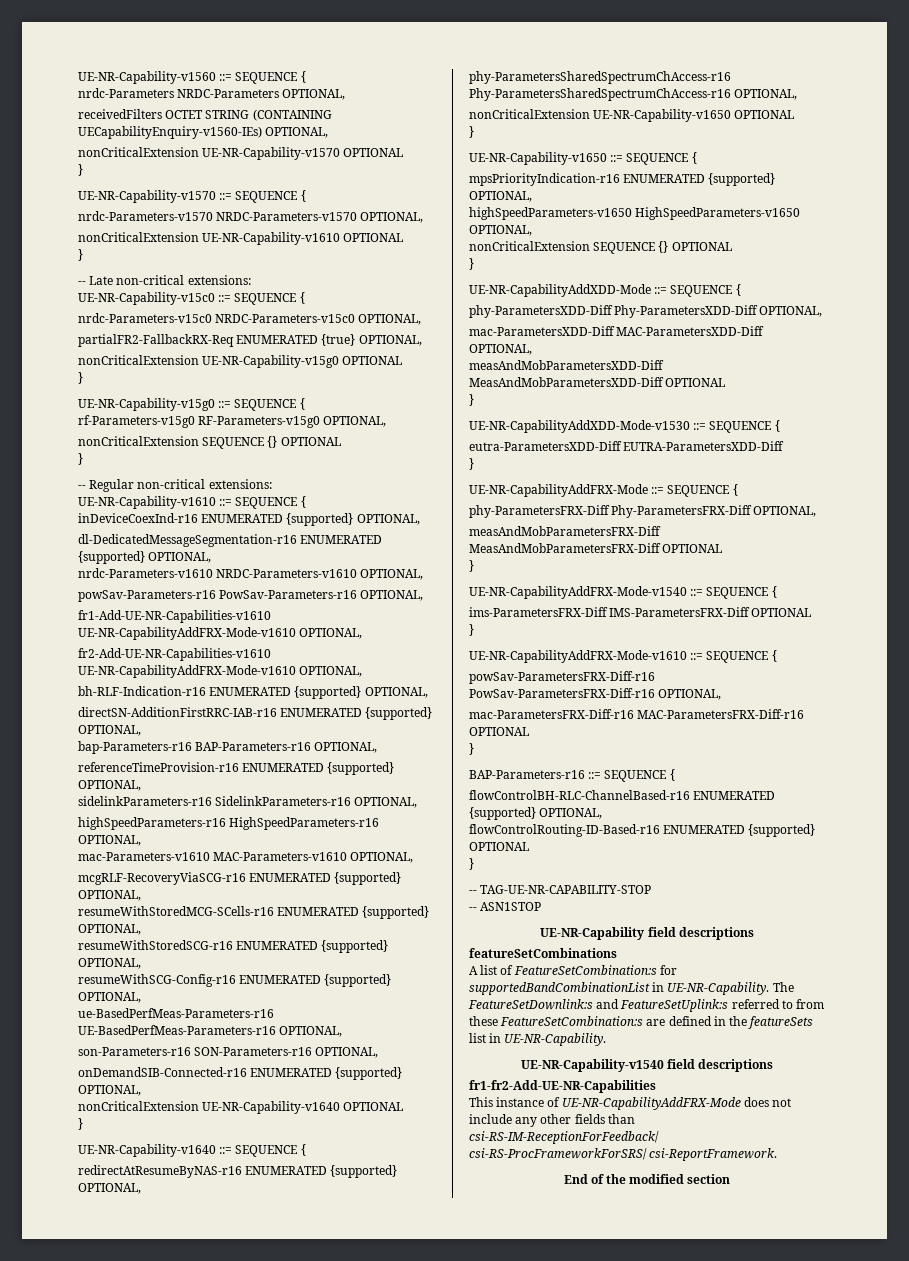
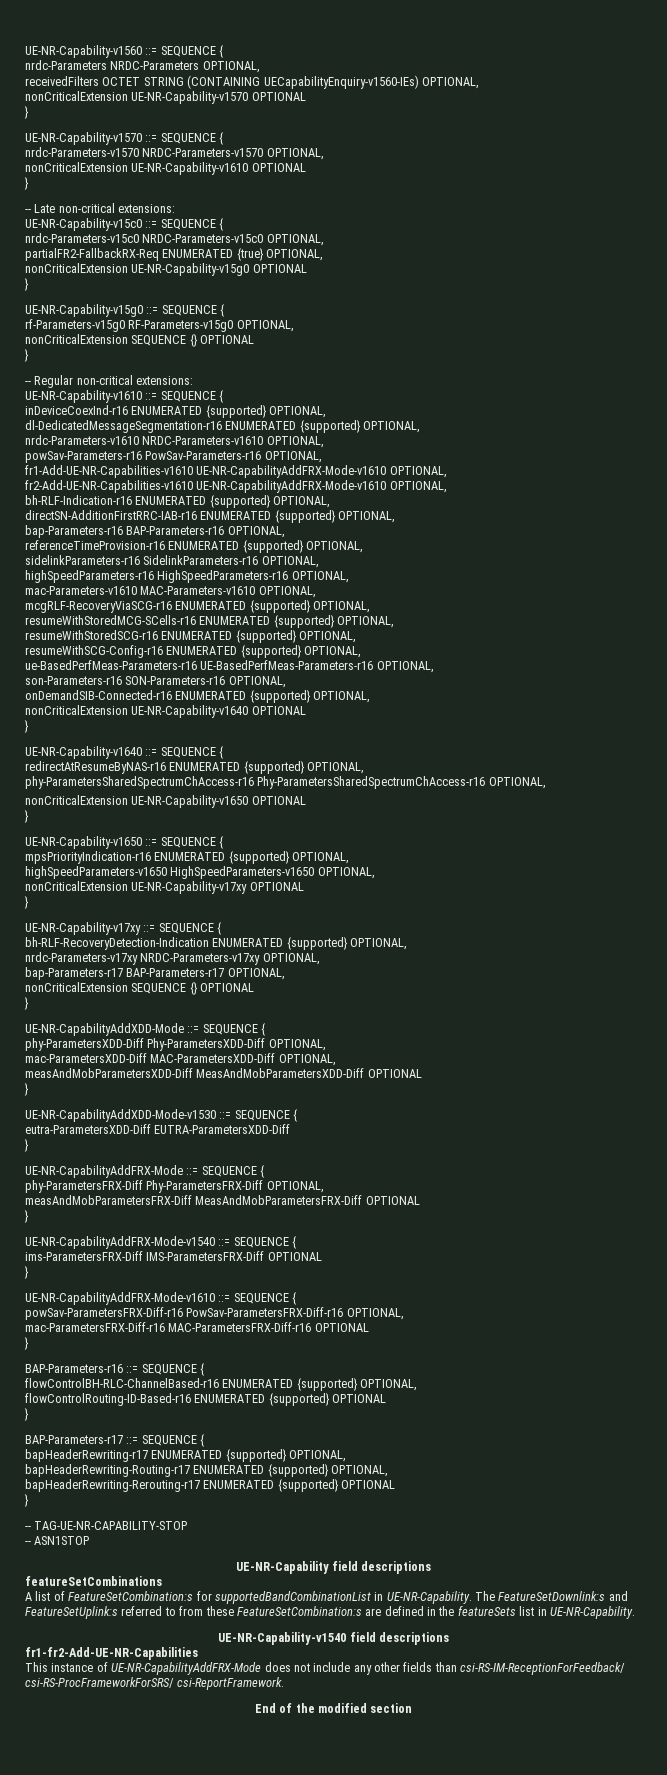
+ nonCriticalExtension UE-NR-Capability-v17xy OPTIONAL
+ }
+ UE-NR-Capability-v17xy ::= SEQUENCE {
+ bh-RLF-RecoveryDetection-Indication ENUMERATED {supported} OPTIONAL,
+ nrdc-Parameters-v17xy NRDC-Parameters-v17xy OPTIONAL,
+ bap-Parameters-r17 BAP-Parameters-r17 OPTIONAL,
+ BAP-Parameters-r17 ::= SEQUENCE {
+ bapHeaderRewriting-r17 ENUMERATED {supported} OPTIONAL,
+ bapHeaderRewriting-Routing-r17 ENUMERATED {supported} OPTIONAL,
+ bapHeaderRewriting-Rerouting-r17 ENUMERATED {supported} OPTIONAL
+ }

